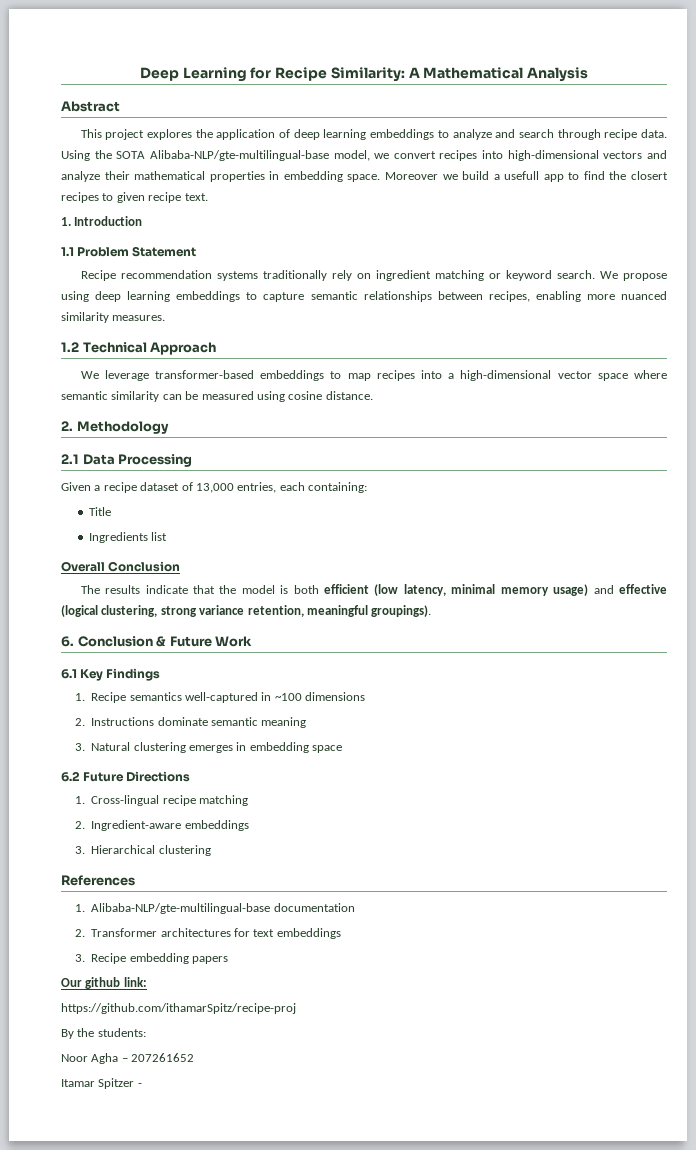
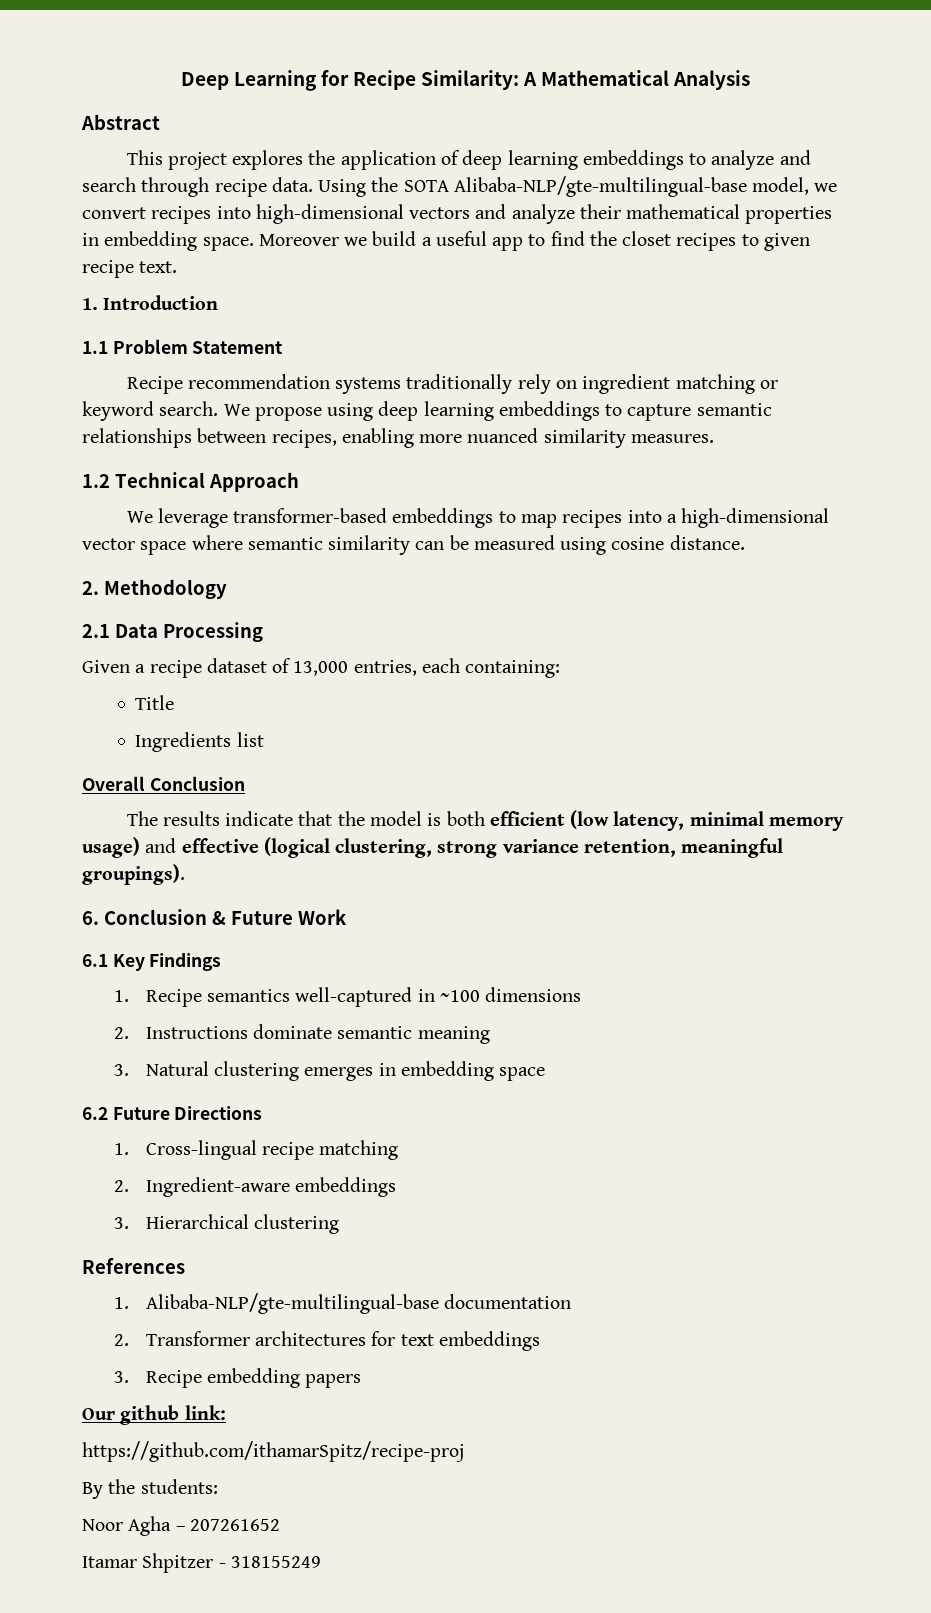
- Moreover we build a usefull app to find the closert recipes to given recipe text.
+ Moreover we build a useful app to find the closet recipes to given recipe text.
- Itamar Spitzer -
+ Itamar Shpitzer - 318155249

